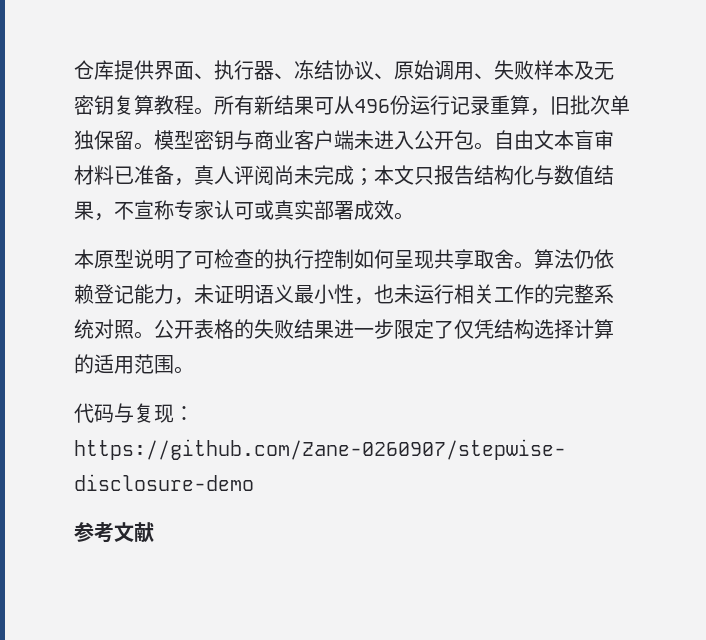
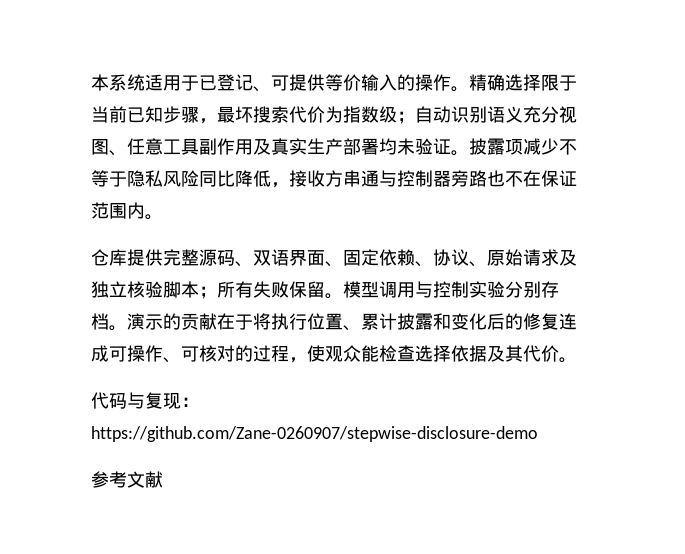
- 仓库提供界面、执行器、冻结协议、原始调用、失败样本及无密钥复算教程。所有新结果可从496份运行记录重算，旧批次单独保留。模型密钥与商业客户端未进入公开包。自由文本盲审材料已准备，真人评阅尚未完成；本文只报告结构化与数值结果，不宣称专家认可或真实部署成效。
- 本原型说明了可检查的执行控制如何呈现共享取舍。算法仍依赖登记能力，未证明语义最小性，也未运行相关工作的完整系统对照。公开表格的失败结果进一步限定了仅凭结构选择计算的适用范围。
+ 本系统适用于已登记、可提供等价输入的操作。精确选择限于当前已知步骤，最坏搜索代价为指数级；自动识别语义充分视图、任意工具副作用及真实生产部署均未验证。披露项减少不等于隐私风险同比降低，接收方串通与控制器旁路也不在保证范围内。
+ 仓库提供完整源码、双语界面、固定依赖、协议、原始请求及独立核验脚本；所有失败保留。模型调用与控制实验分别存档。演示的贡献在于将执行位置、累计披露和变化后的修复连成可操作、可核对的过程，使观众能检查选择依据及其代价。

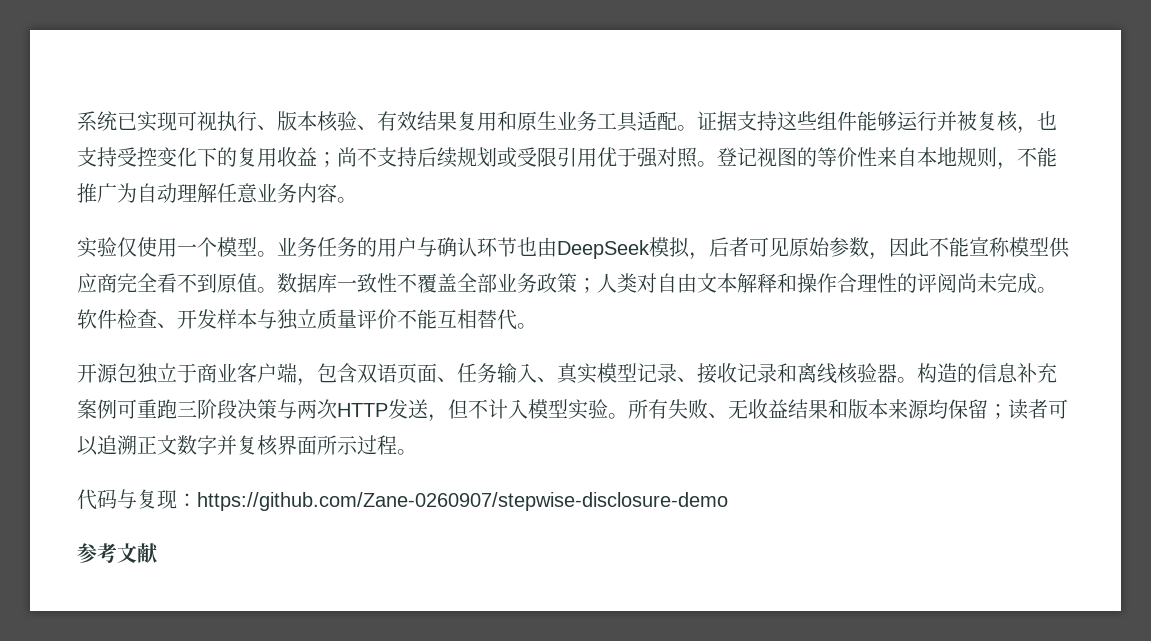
- 本系统适用于已登记、可提供等价输入的操作。精确选择限于当前已知步骤，最坏搜索代价为指数级；自动识别语义充分视图、任意工具副作用及真实生产部署均未验证。披露项减少不等于隐私风险同比降低，接收方串通与控制器旁路也不在保证范围内。
- 仓库提供完整源码、双语界面、固定依赖、协议、原始请求及独立核验脚本；所有失败保留。模型调用与控制实验分别存档。演示的贡献在于将执行位置、累计披露和变化后的修复连成可操作、可核对的过程，使观众能检查选择依据及其代价。
+ 系统已实现可视执行、版本核验、有效结果复用和原生业务工具适配。证据支持这些组件能够运行并被复核，也支持受控变化下的复用收益；尚不支持后续规划或受限引用优于强对照。登记视图的等价性来自本地规则，不能推广为自动理解任意业务内容。
+ 实验仅使用一个模型。业务任务的用户与确认环节也由DeepSeek模拟，后者可见原始参数，因此不能宣称模型供应商完全看不到原值。数据库一致性不覆盖全部业务政策；人类对自由文本解释和操作合理性的评阅尚未完成。软件检查、开发样本与独立质量评价不能互相替代。
+ 开源包独立于商业客户端，包含双语页面、任务输入、真实模型记录、接收记录和离线核验器。构造的信息补充案例可重跑三阶段决策与两次HTTP发送，但不计入模型实验。所有失败、无收益结果和版本来源均保留；读者可以追溯正文数字并复核界面所示过程。

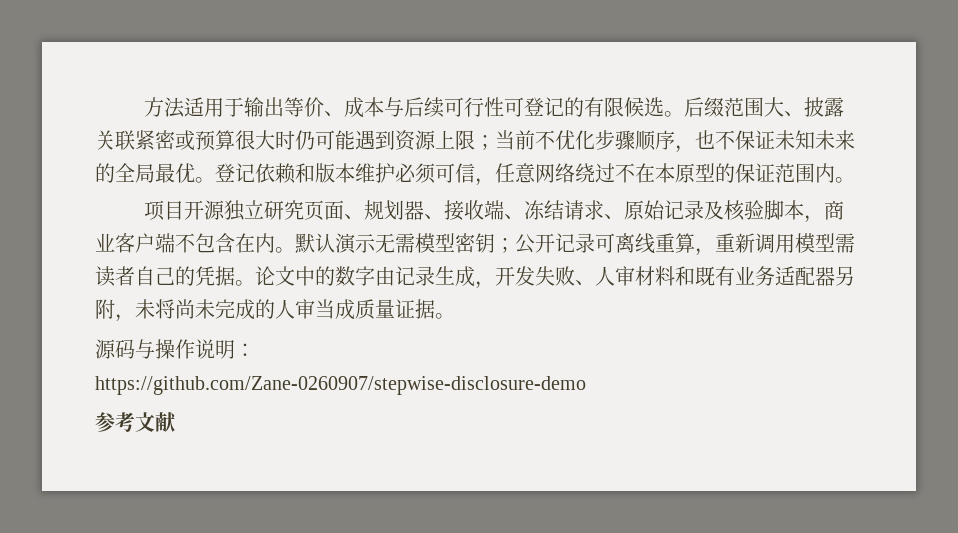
- 系统已实现可视执行、版本核验、有效结果复用和原生业务工具适配。证据支持这些组件能够运行并被复核，也支持受控变化下的复用收益；尚不支持后续规划或受限引用优于强对照。登记视图的等价性来自本地规则，不能推广为自动理解任意业务内容。
- 实验仅使用一个模型。业务任务的用户与确认环节也由DeepSeek模拟，后者可见原始参数，因此不能宣称模型供应商完全看不到原值。数据库一致性不覆盖全部业务政策；人类对自由文本解释和操作合理性的评阅尚未完成。软件检查、开发样本与独立质量评价不能互相替代。
- 开源包独立于商业客户端，包含双语页面、任务输入、真实模型记录、接收记录和离线核验器。构造的信息补充案例可重跑三阶段决策与两次HTTP发送，但不计入模型实验。所有失败、无收益结果和版本来源均保留；读者可以追溯正文数字并复核界面所示过程。
- 代码与复现：https://github.com/Zane-0260907/stepwise-disclosure-demo
+ 方法适用于输出等价、成本与后续可行性可登记的有限候选。后缀范围大、披露关联紧密或预算很大时仍可能遇到资源上限；当前不优化步骤顺序，也不保证未知未来的全局最优。登记依赖和版本维护必须可信，任意网络绕过不在本原型的保证范围内。
+ 项目开源独立研究页面、规划器、接收端、冻结请求、原始记录及核验脚本，商业客户端不包含在内。默认演示无需模型密钥；公开记录可离线重算，重新调用模型需读者自己的凭据。论文中的数字由记录生成，开发失败、人审材料和既有业务适配器另附，未将尚未完成的人审当成质量证据。
+ 源码与操作说明：
+ https://github.com/Zane-0260907/stepwise-disclosure-demo

